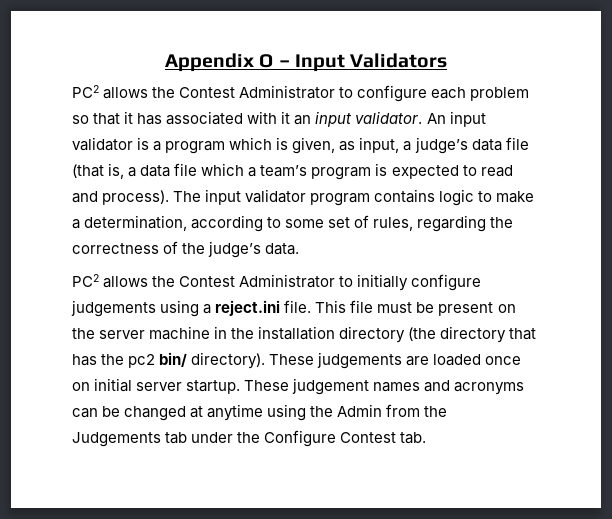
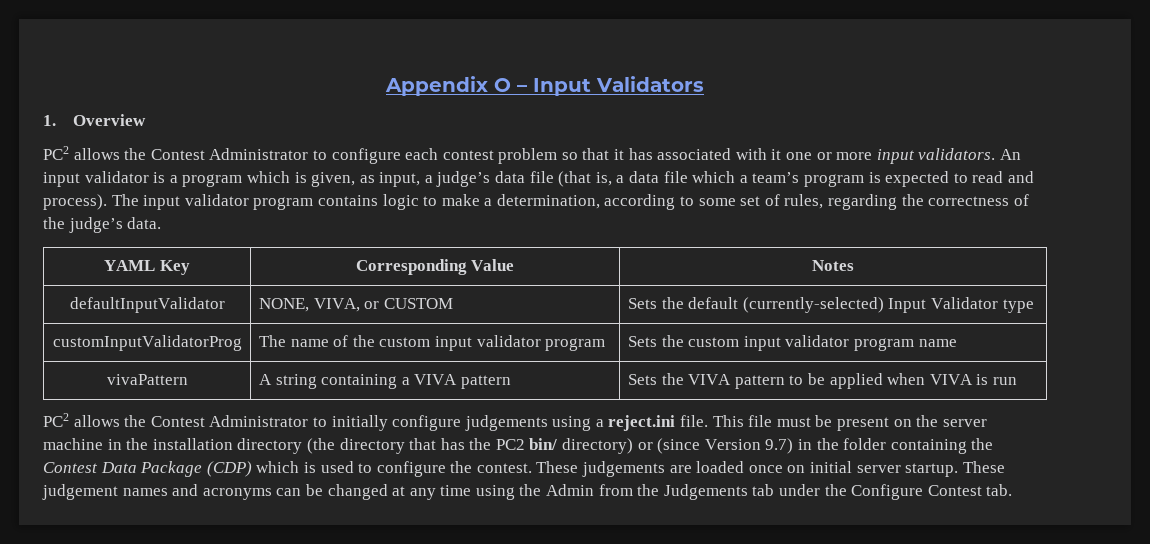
+ 1. Overview
- PC2 allows the Contest Administrator to configure each problem so that it has associated with it an input validator.
+ PC2 allows the Contest Administrator to configure each contest problem so that it has associated with it one or more input validators.
+ YAML Key | Corresponding Value | Notes
+ defaultInputValidator | NONE, VIVA, or CUSTOM | Sets the default (currently-selected) Input Validator type
+ customInputValidatorProg | The name of the custom input validator program | Sets the custom input validator program name
+ vivaPattern | A string containing a VIVA pattern | Sets the VIVA pattern to be applied when VIVA is run
- This file must be present on the server machine in the installation directory (the directory that has the pc2 bin/ directory).
+ This file must be present on the server machine in the installation directory (the directory that has the PC2 bin/ directory) or (since Version 9.7) in the folder containing the Contest Data Package (CDP) which is used to configure the contest.
- These judgement names and acronyms can be changed at anytime using the Admin from the Judgements tab under the Configure Contest tab.
+ These judgement names and acronyms can be changed at any time using the Admin from the Judgements tab under the Configure Contest tab.

